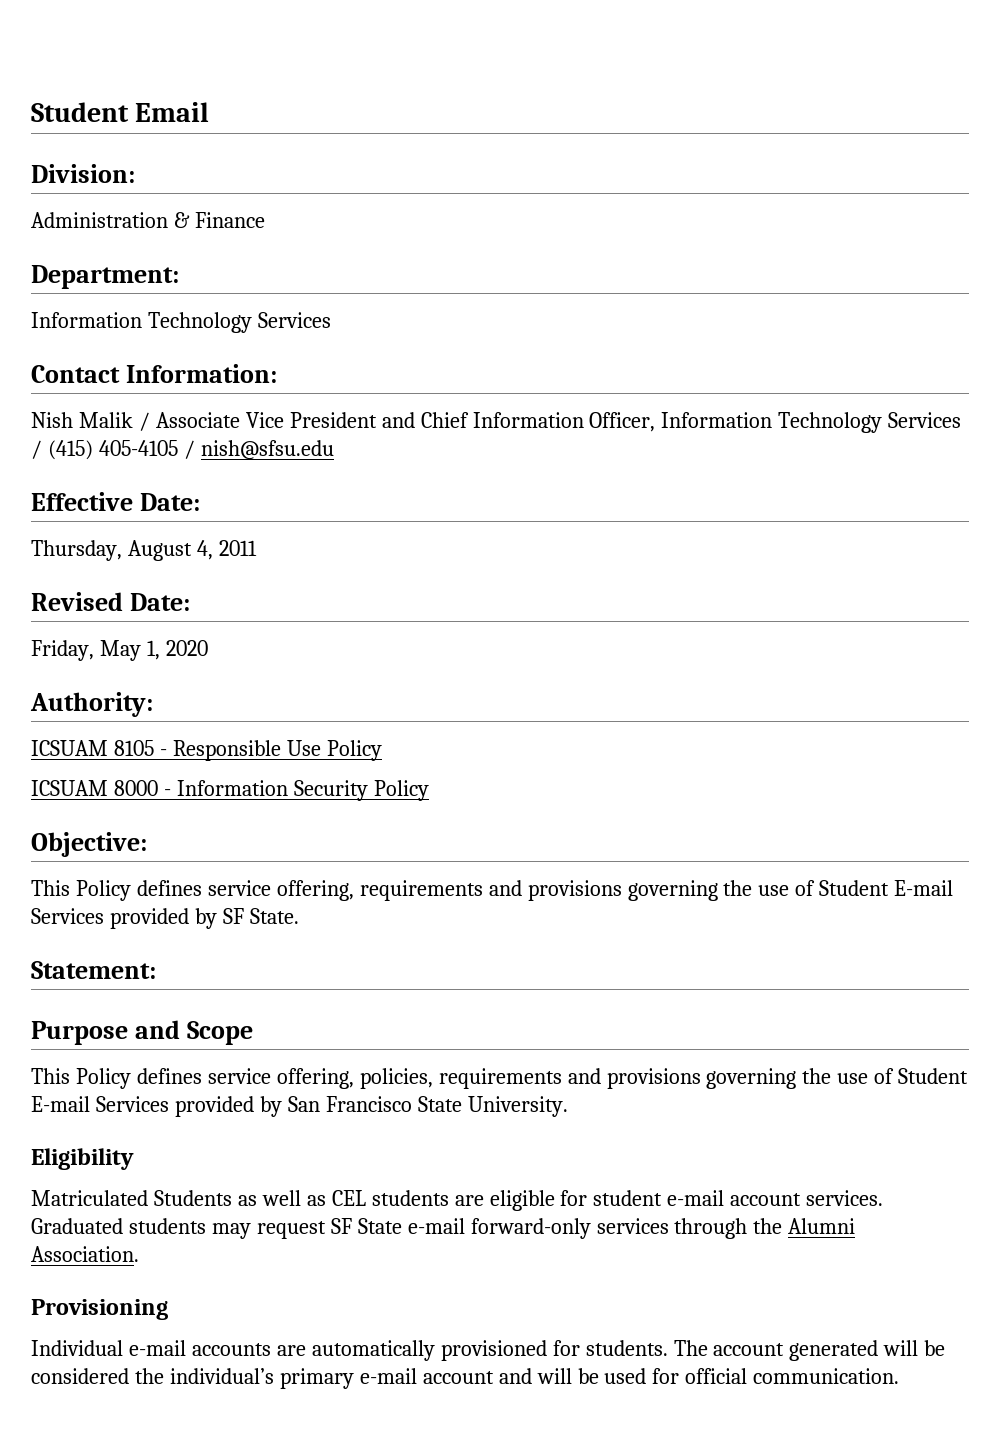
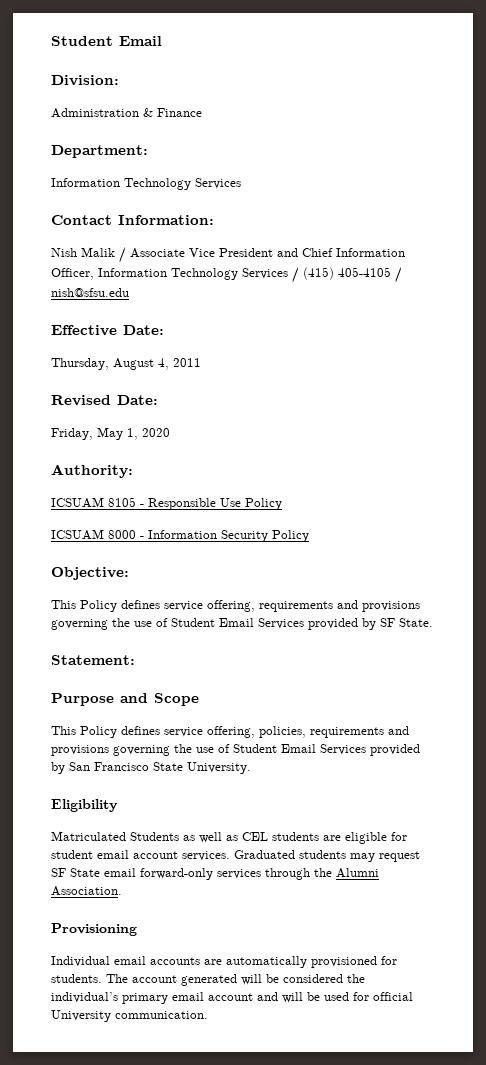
- This Policy defines service offering, requirements and provisions governing the use of Student E-mail Services provided by SF State.
+ This Policy defines service offering, requirements and provisions governing the use of Student Email Services provided by SF State.
- This Policy defines service offering, policies, requirements and provisions governing the use of Student E-mail Services provided by San Francisco State University.
+ This Policy defines service offering, policies, requirements and provisions governing the use of Student Email Services provided by San Francisco State University.
- Matriculated Students as well as CEL students are eligible for student e-mail account services.
+ Matriculated Students as well as CEL students are eligible for student email account services.
- Graduated students may request SF State e-mail forward-only services through the Alumni Association.
+ Graduated students may request SF State email forward-only services through the Alumni Association.
- Individual e-mail accounts are automatically provisioned for students.
+ Individual email accounts are automatically provisioned for students.
- The account generated will be considered the individual’s primary e-mail account and will be used for official communication.
+ The account generated will be considered the individual’s primary email account and will be used for official University communication.

